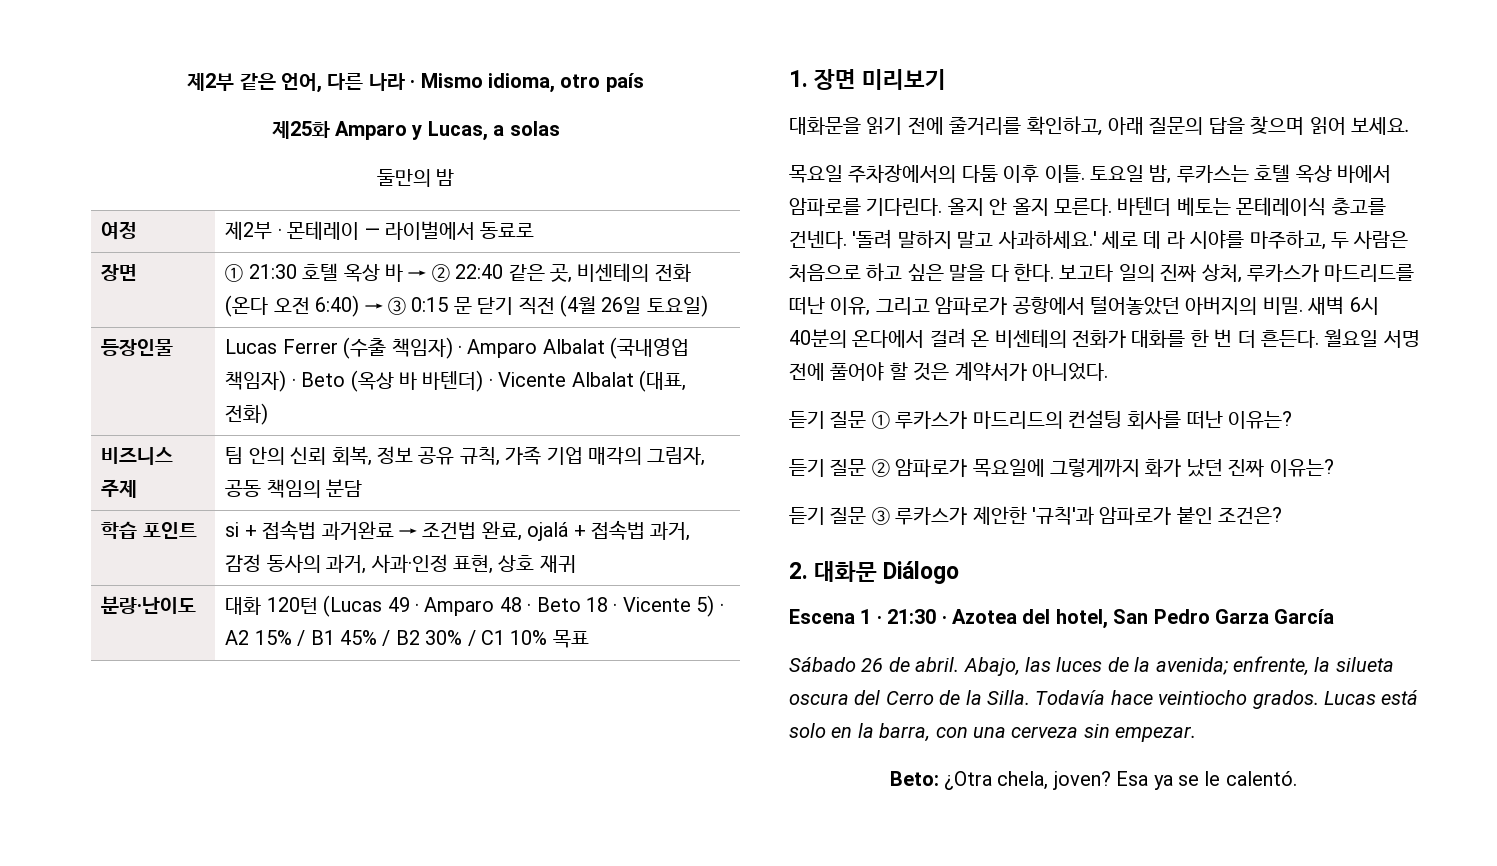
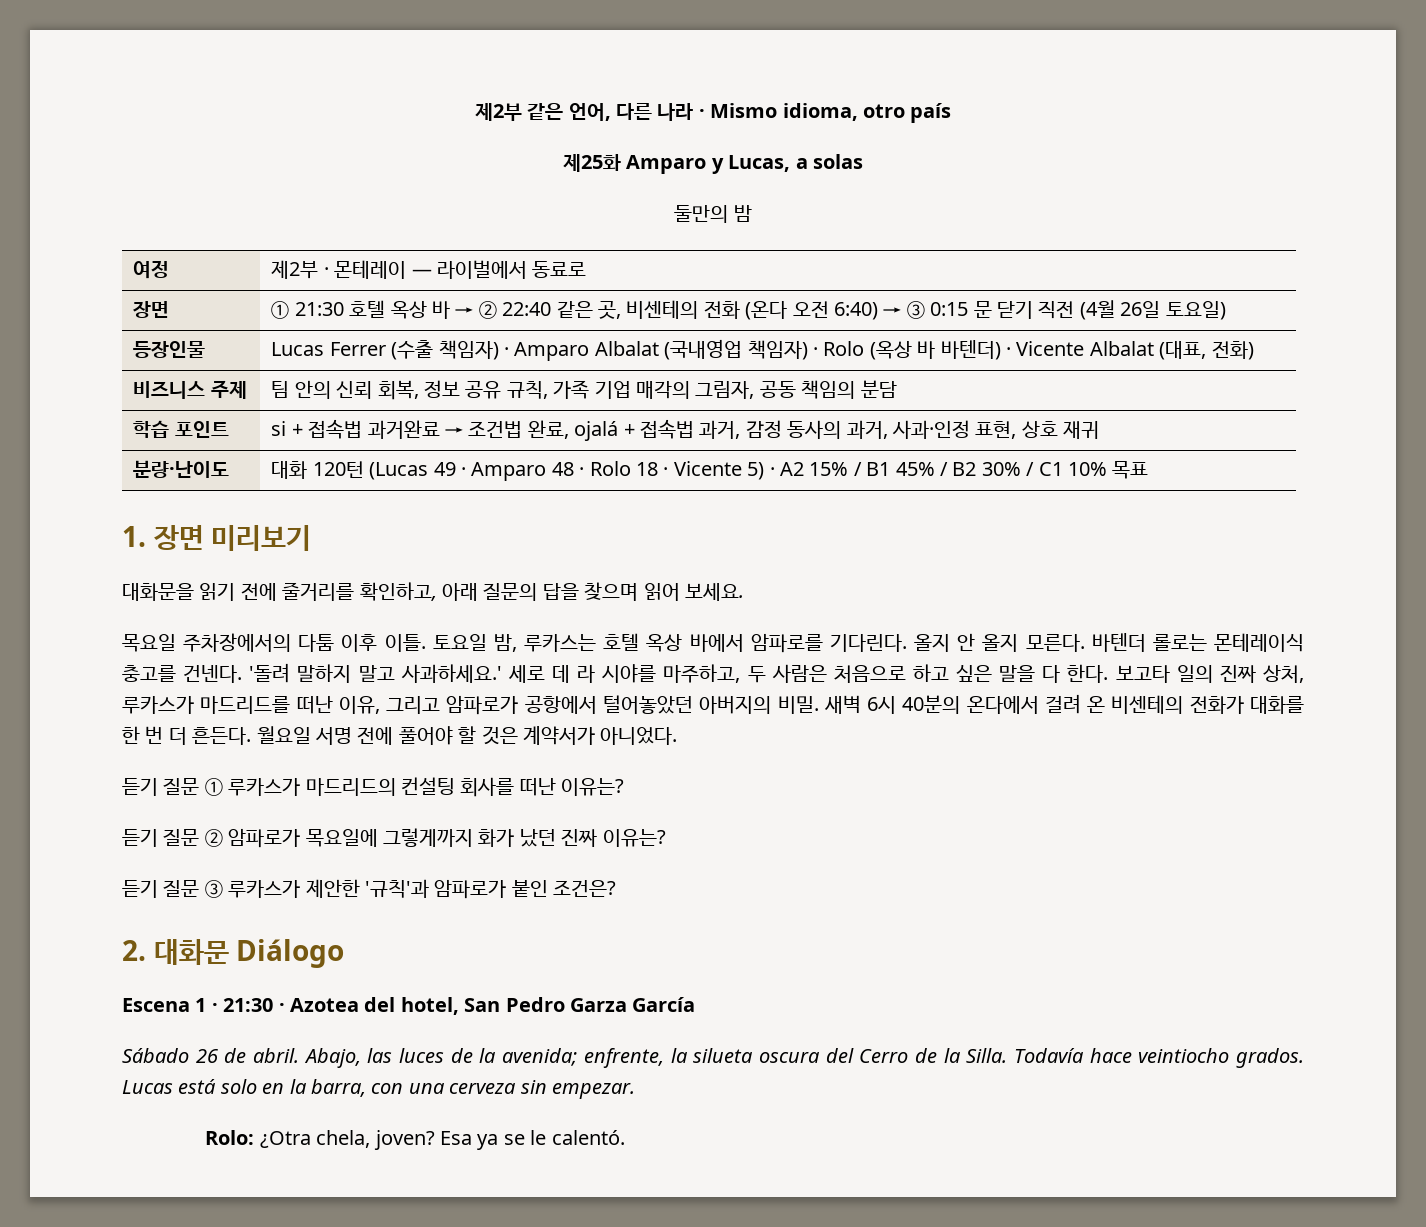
- 등장인물 | Lucas Ferrer (수출 책임자) · Amparo Albalat (국내영업 책임자) · Beto (옥상 바 바텐더) · Vicente Albalat (대표, 전화)
+ 등장인물 | Lucas Ferrer (수출 책임자) · Amparo Albalat (국내영업 책임자) · Rolo (옥상 바 바텐더) · Vicente Albalat (대표, 전화)
- 분량·난이도 | 대화 120턴 (Lucas 49 · Amparo 48 · Beto 18 · Vicente 5) · A2 15% / B1 45% / B2 30% / C1 10% 목표
+ 분량·난이도 | 대화 120턴 (Lucas 49 · Amparo 48 · Rolo 18 · Vicente 5) · A2 15% / B1 45% / B2 30% / C1 10% 목표
- 바텐더 베토는 몬테레이식 충고를 건넨다.
+ 바텐더 롤로는 몬테레이식 충고를 건넨다.
- Beto: ¿Otra chela, joven?
+ Rolo: ¿Otra chela, joven?

